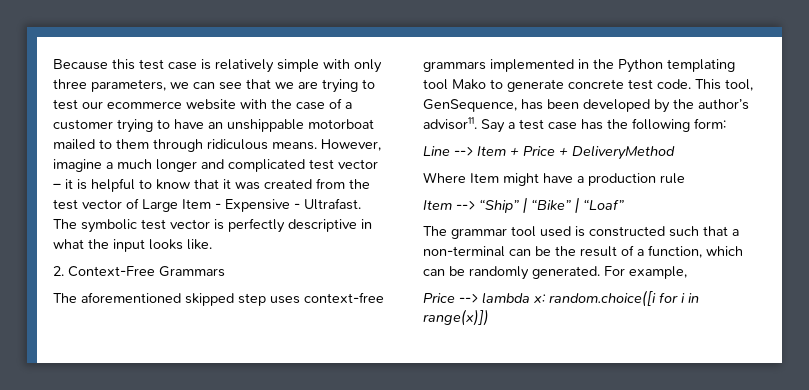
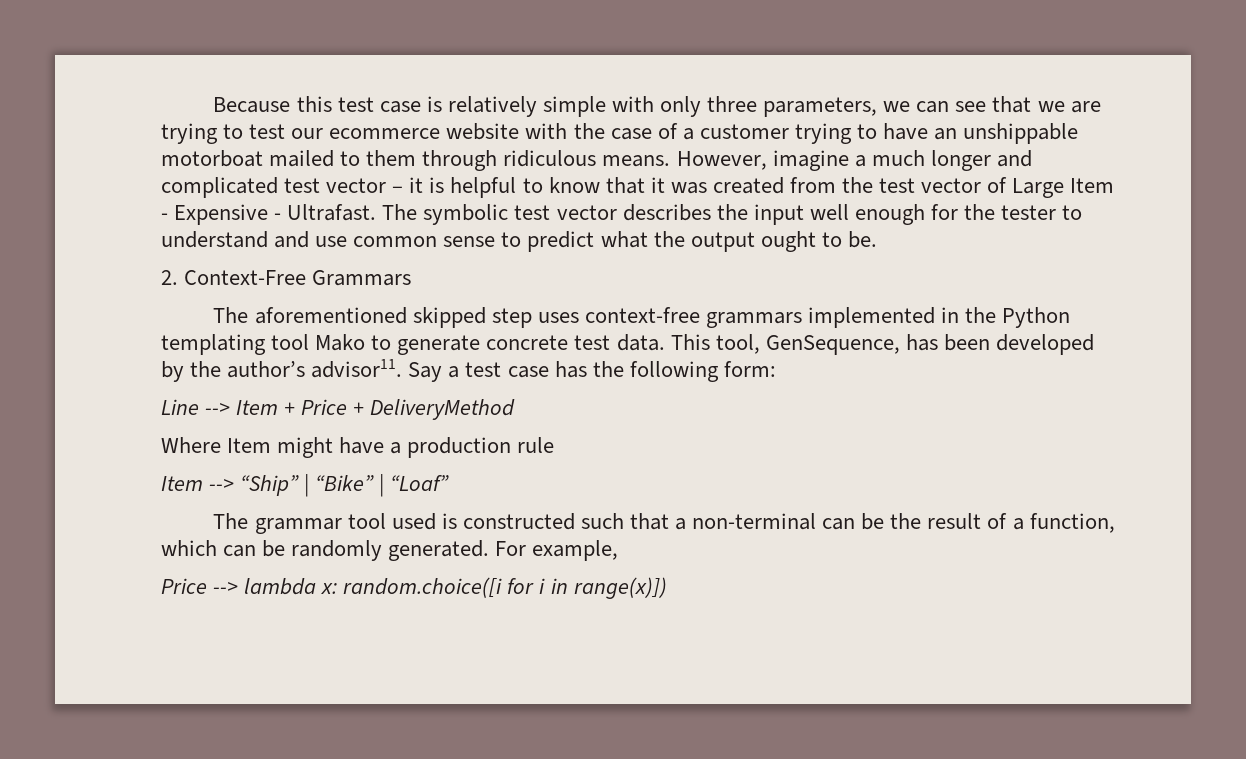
- The symbolic test vector is perfectly descriptive in what the input looks like.
+ The symbolic test vector describes the input well enough for the tester to understand and use common sense to predict what the output ought to be.
- The aforementioned skipped step uses context-free grammars implemented in the Python templating tool Mako to generate concrete test code.
+ The aforementioned skipped step uses context-free grammars implemented in the Python templating tool Mako to generate concrete test data.

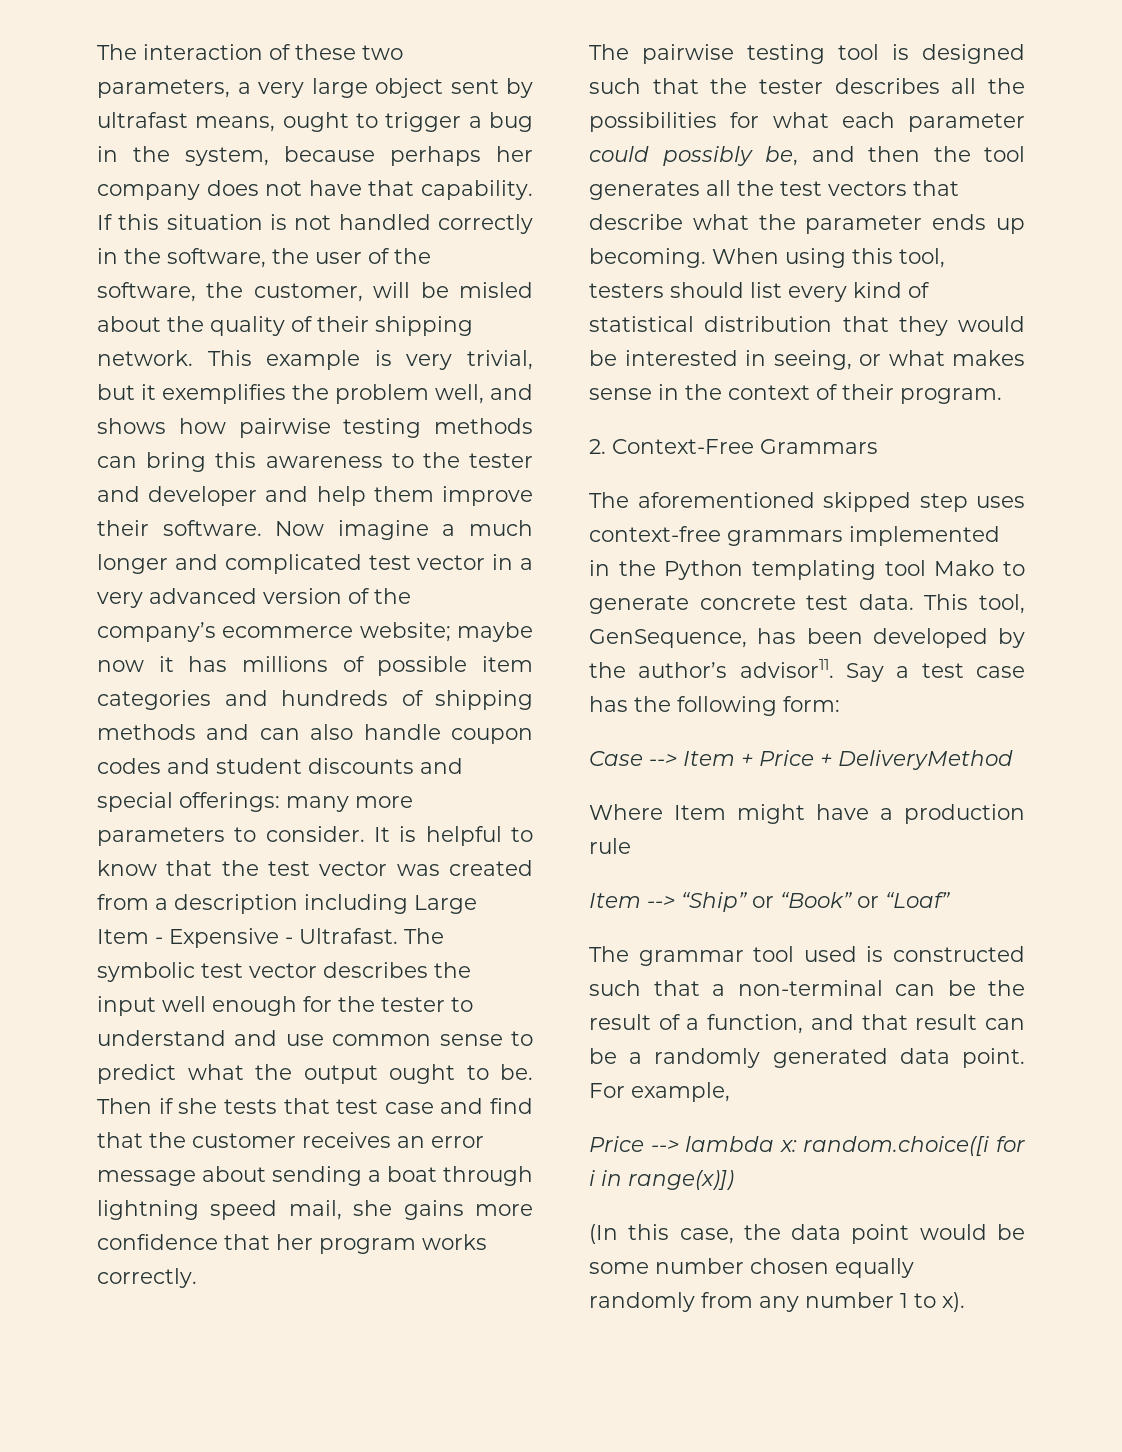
- Because this test case is relatively simple with only three parameters, we can see that we are trying to test our ecommerce website with the case of a customer trying to have an unshippable motorboat mailed to them through ridiculous means. However, imagine a much longer and complicated test vector – it is helpful to know that it was created from the test vector of Large Item - Expensive - Ultrafast.
+ The interaction of these two parameters, a very large object sent by ultrafast means, ought to trigger a bug in the system, because perhaps her company does not have that capability. If this situation is not handled correctly in the software, the user of the software, the customer, will be misled about the quality of their shipping network. This example is very trivial, but it exemplifies the problem well, and shows how pairwise testing methods can bring this awareness to the tester and developer and help them improve their software. Now imagine a much longer and complicated test vector in a very advanced version of the company’s ecommerce website; maybe now it has millions of possible item categories and hundreds of shipping methods and can also handle coupon codes and student discounts and special offerings: many more parameters to consider. It is helpful to know that the test vector was created from a description including Large Item - Expensive - Ultrafast.
+ Then if she tests that test case and find that the customer receives an error message about sending a boat through lightning speed mail, she gains more confidence that her program works correctly.
+ The pairwise testing tool is designed such that the tester describes all the possibilities for what each parameter could possibly be, and then the tool generates all the test vectors that describe what the parameter ends up becoming. When using this tool, testers should list every kind of statistical distribution that they would be interested in seeing, or what makes sense in the context of their program.
- Line --> Item + Price + DeliveryMethod
+ Case --> Item + Price + DeliveryMethod
- Item --> “Ship” | “Bike” | “Loaf”
+ Item --> “Ship” or “Book” or “Loaf”
- The grammar tool used is constructed such that a non-terminal can be the result of a function, which can be randomly generated.
+ The grammar tool used is constructed such that a non-terminal can be the result of a function, and that result can be a randomly generated data point.
+ (In this case, the data point would be some number chosen equally randomly from any number 1 to x).

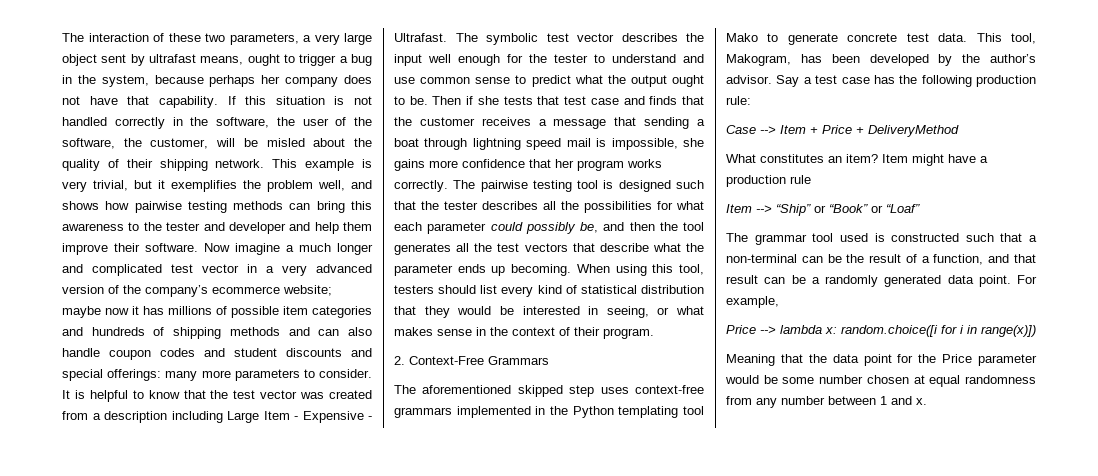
- Then if she tests that test case and find that the customer receives an error message about sending a boat through lightning speed mail, she gains more confidence that her program works correctly.
- The pairwise testing tool is designed such that the tester describes all the possibilities for what each parameter could possibly be, and then the tool generates all the test vectors that describe what the parameter ends up becoming.
+ Then if she tests that test case and finds that the customer receives a message that sending a boat through lightning speed mail is impossible, she gains more confidence that her program works correctly. The pairwise testing tool is designed such that the tester describes all the possibilities for what each parameter could possibly be, and then the tool generates all the test vectors that describe what the parameter ends up becoming.
- This tool, GenSequence, has been developed by the author’s advisor11.
+ This tool, Makogram, has been developed by the author’s advisor.
- Say a test case has the following form:
+ Say a test case has the following production rule:
- Where Item might have a production rule
+ What constitutes an item? Item might have a production rule
- (In this case, the data point would be some number chosen equally randomly from any number 1 to x).
+ Meaning that the data point for the Price parameter would be some number chosen at equal randomness from any number between 1 and x.

